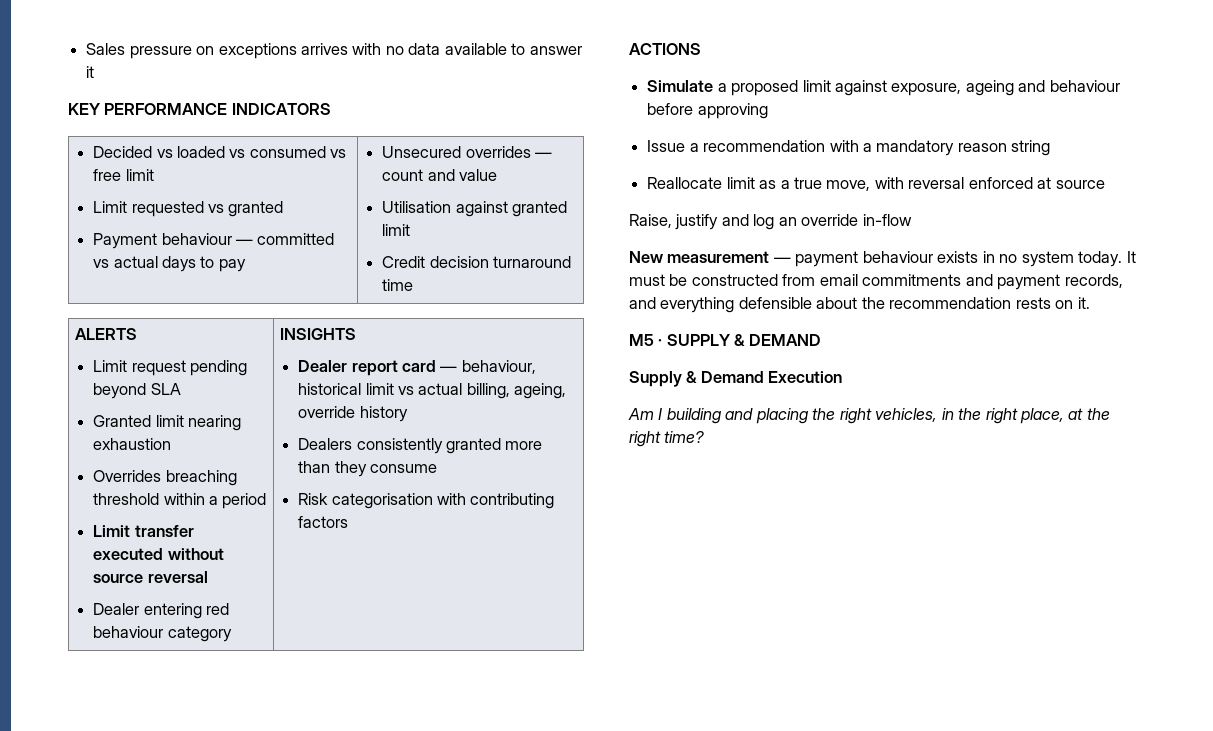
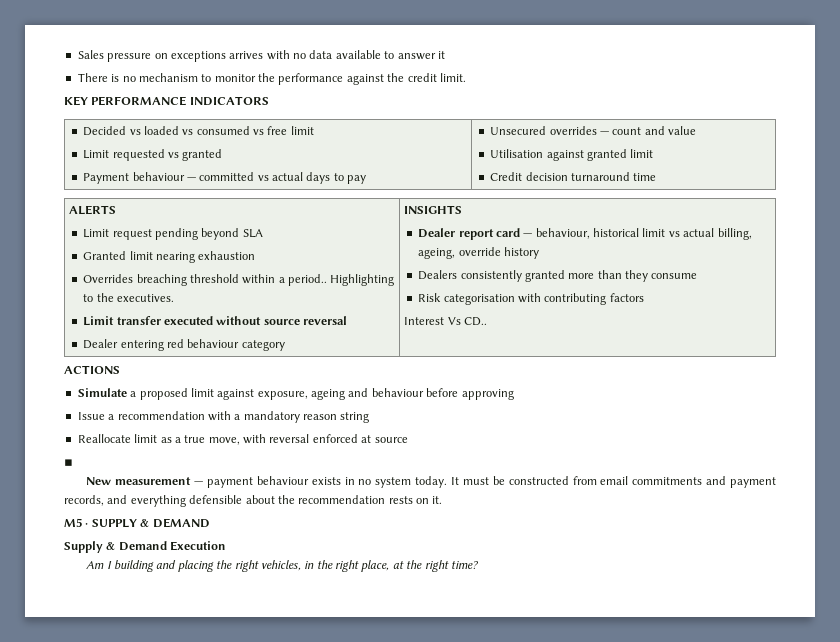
+ There is no mechanism to monitor the performance against the credit limit.
- Overrides breaching threshold within a period
+ Overrides breaching threshold within a period.. Highlighting to the executives.
+ Interest Vs CD..
- Raise, justify and log an override in-flow
+ ▪

